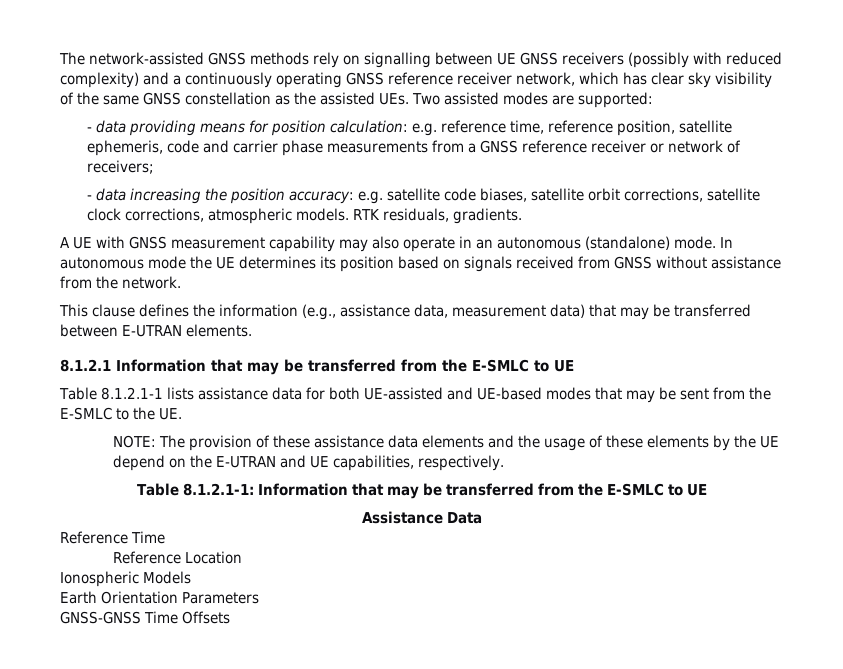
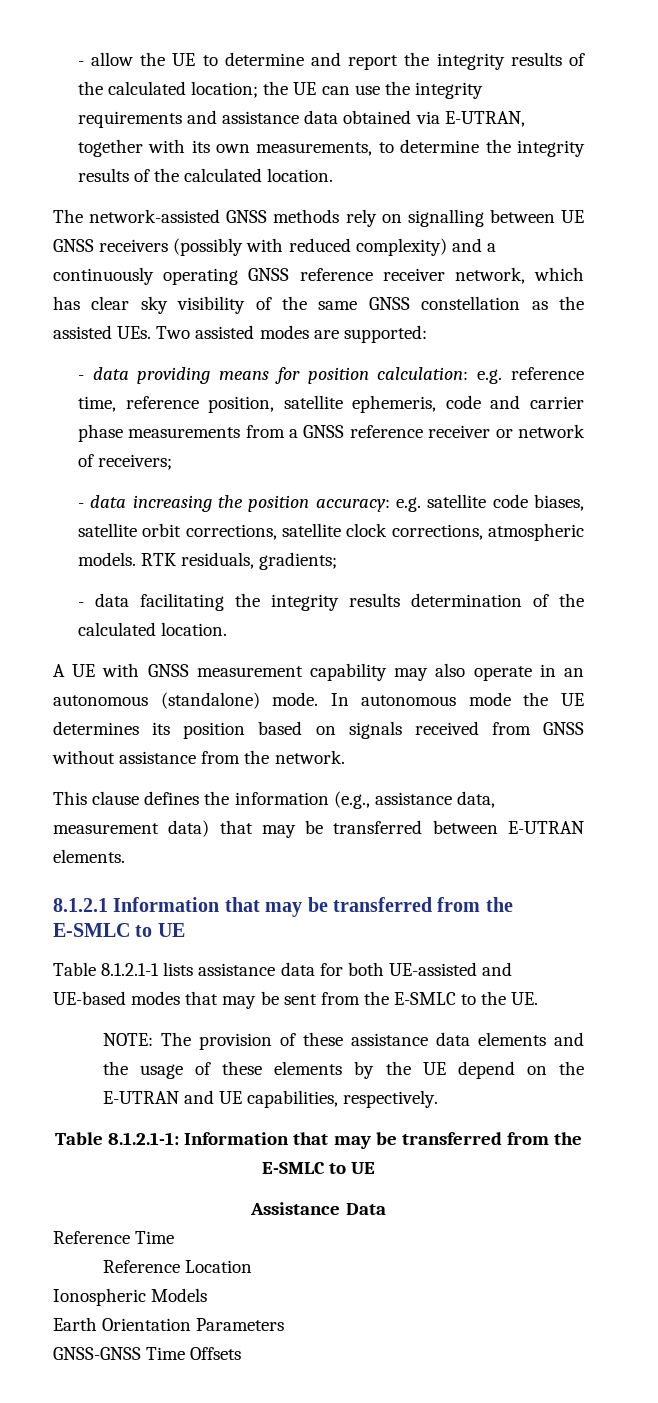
+ - allow the UE to determine and report the integrity results of the calculated location; the UE can use the integrity requirements and assistance data obtained via E-UTRAN, together with its own measurements, to determine the integrity results of the calculated location.
- RTK residuals, gradients.
+ RTK residuals, gradients;
+ - data facilitating the integrity results determination of the calculated location.

